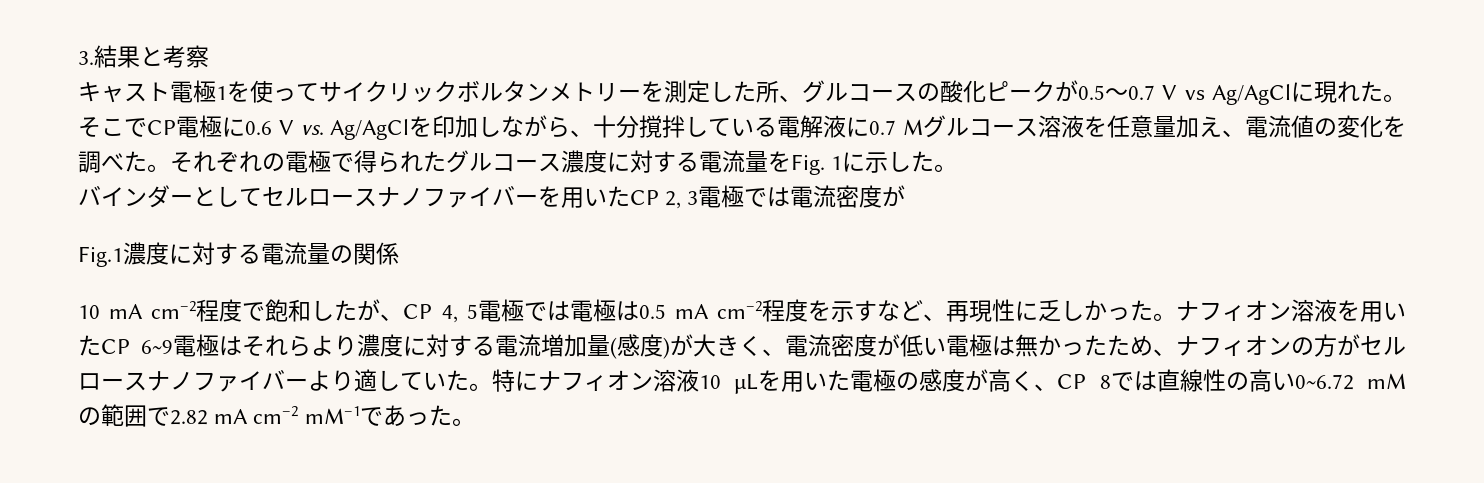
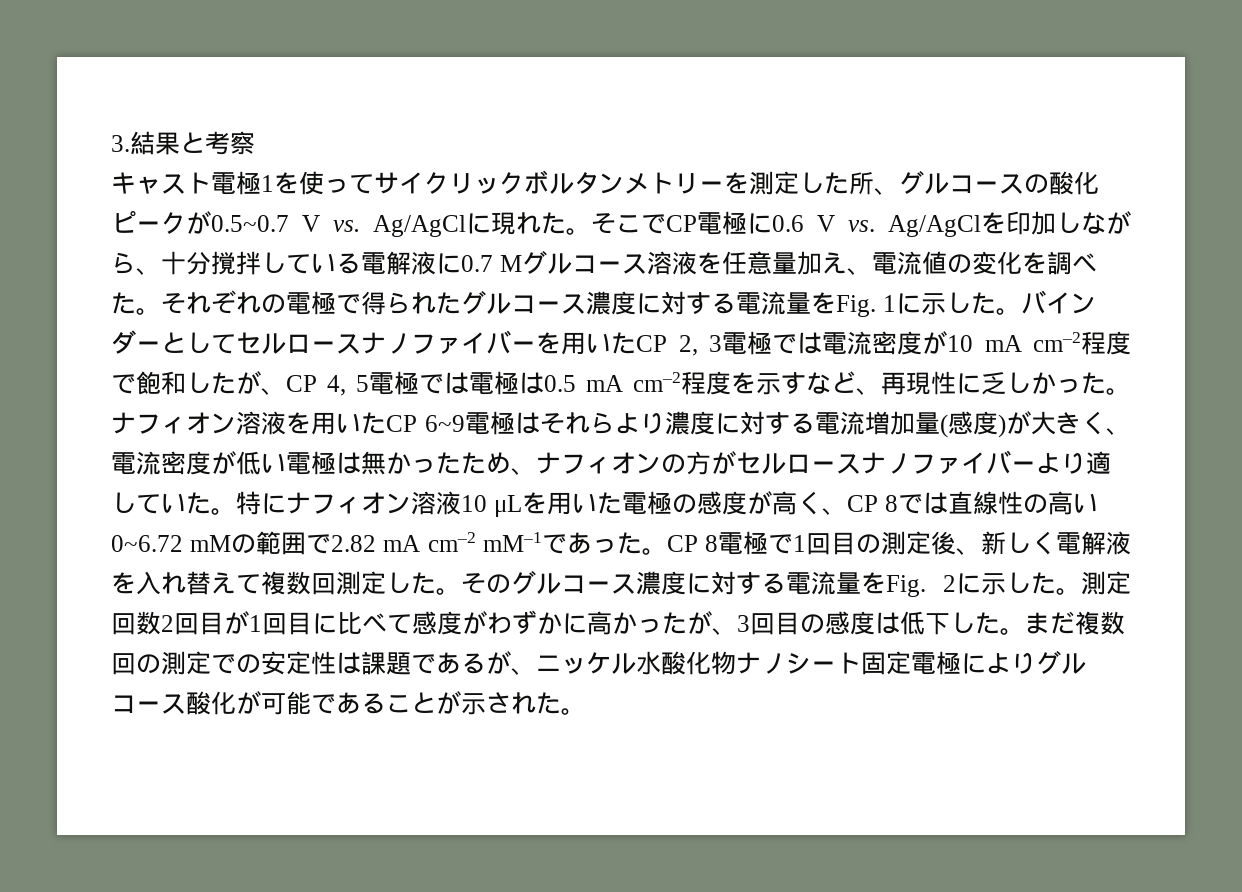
- キャスト電極1を使ってサイクリックボルタンメトリーを測定した所、グルコースの酸化ピークが0.5〜0.7 V vs Ag/AgClに現れた。
+ キャスト電極1を使ってサイクリックボルタンメトリーを測定した所、グルコースの酸化ピークが0.5~0.7 V vs. Ag/AgClに現れた。
- それぞれの電極で得られたグルコース濃度に対する電流量をFig. 1に示した。
- バインダーとしてセルロースナノファイバーを用いたCP 2, 3電極では電流密度が
- Fig.1濃度に対する電流量の関係
- 10 mA cm–2程度で飽和したが、CP 4, 5電極では電極は0.5 mA cm–2程度を示すなど、再現性に乏しかった。
+ それぞれの電極で得られたグルコース濃度に対する電流量をFig. 1に示した。バインダーとしてセルロースナノファイバーを用いたCP 2, 3電極では電流密度が10 mA cm–2程度で飽和したが、CP 4, 5電極では電極は0.5 mA cm–2程度を示すなど、再現性に乏しかった。
+ CP 8電極で1回目の測定後、新しく電解液を入れ替えて複数回測定した。そのグルコース濃度に対する電流量をFig. 2に示した。測定回数2回目が1回目に比べて感度がわずかに高かったが、3回目の感度は低下した。まだ複数回の測定での安定性は課題であるが、ニッケル水酸化物ナノシート固定電極によりグルコース酸化が可能であることが示された。

